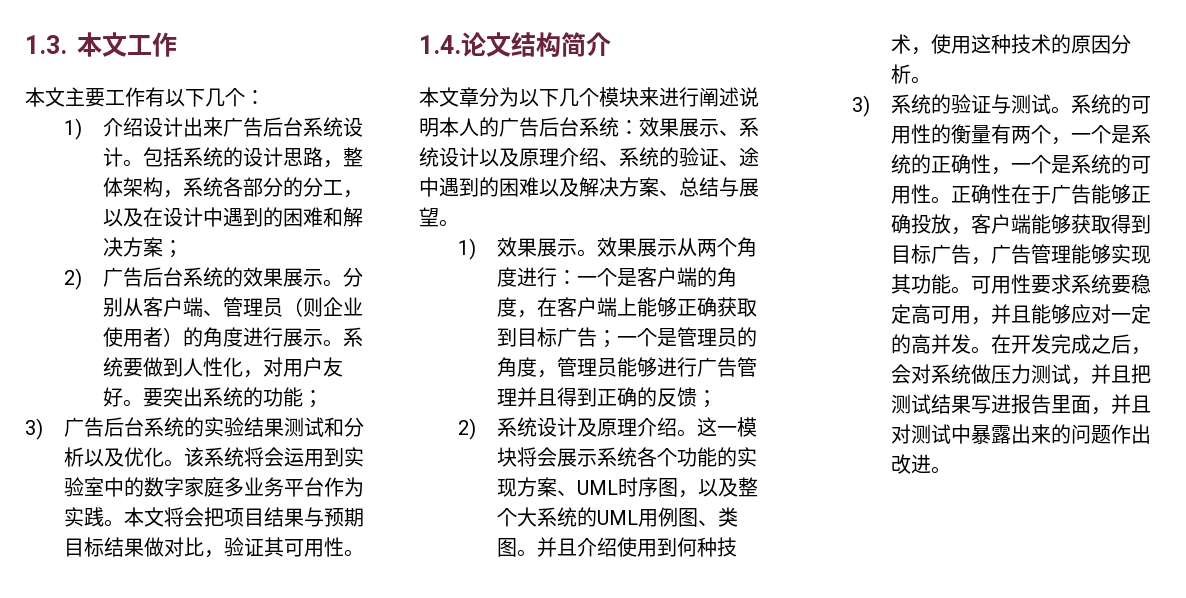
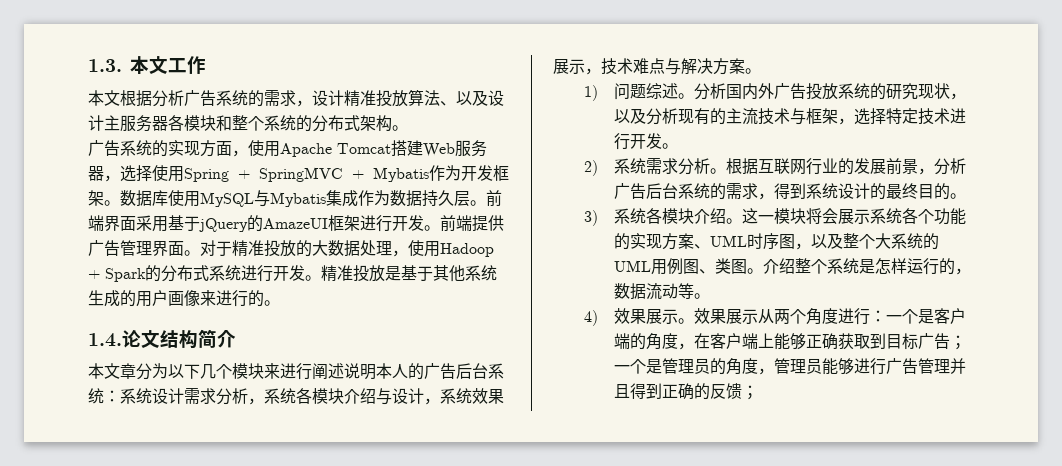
- 本文主要工作有以下几个：
- 1)介绍设计出来广告后台系统设计。包括系统的设计思路，整体架构，系统各部分的分工，以及在设计中遇到的困难和解决方案；
- 2)广告后台系统的效果展示。分别从客户端、管理员（则企业使用者）的角度进行展示。系统要做到人性化，对用户友好。要突出系统的功能；
- 3)广告后台系统的实验结果测试和分析以及优化。该系统将会运用到实验室中的数字家庭多业务平台作为实践。本文将会把项目结果与预期目标结果做对比，验证其可用性。
+ 本文根据分析广告系统的需求，设计精准投放算法、以及设计主服务器各模块和整个系统的分布式架构。
+ 广告系统的实现方面，使用Apache Tomcat搭建Web服务器，选择使用Spring + SpringMVC + Mybatis作为开发框架。数据库使用MySQL与Mybatis集成作为数据持久层。前端界面采用基于jQuery的AmazeUI框架进行开发。前端提供广告管理界面。对于精准投放的大数据处理，使用Hadoop + Spark的分布式系统进行开发。精准投放是基于其他系统生成的用户画像来进行的。
- 本文章分为以下几个模块来进行阐述说明本人的广告后台系统：效果展示、系统设计以及原理介绍、系统的验证、途中遇到的困难以及解决方案、总结与展望。
- 1)效果展示。
+ 本文章分为以下几个模块来进行阐述说明本人的广告后台系统：系统设计需求分析，系统各模块介绍与设计，系统效果展示，技术难点与解决方案。
+ 1)问题综述。分析国内外广告投放系统的研究现状，以及分析现有的主流技术与框架，选择特定技术进行开发。
+ 2)系统需求分析。根据互联网行业的发展前景，分析广告后台系统的需求，得到系统设计的最终目的。
+ 3)系统各模块介绍。这一模块将会展示系统各个功能的实现方案、UML时序图，以及整个大系统的UML用例图、类图。介绍整个系统是怎样运行的，数据流动等。
+ 4)效果展示。
- 2)系统设计及原理介绍。这一模块将会展示系统各个功能的实现方案、UML时序图，以及整个大系统的UML用例图、类图。并且介绍使用到何种技术，使用这种技术的原因分析。
- 3)系统的验证与测试。系统的可用性的衡量有两个，一个是系统的正确性，一个是系统的可用性。正确性在于广告能够正确投放，客户端能够获取得到目标广告，广告管理能够实现其功能。可用性要求系统要稳定高可用，并且能够应对一定的高并发。在开发完成之后，会对系统做压力测试，并且把测试结果写进报告里面，并且对测试中暴露出来的问题作出改进。

